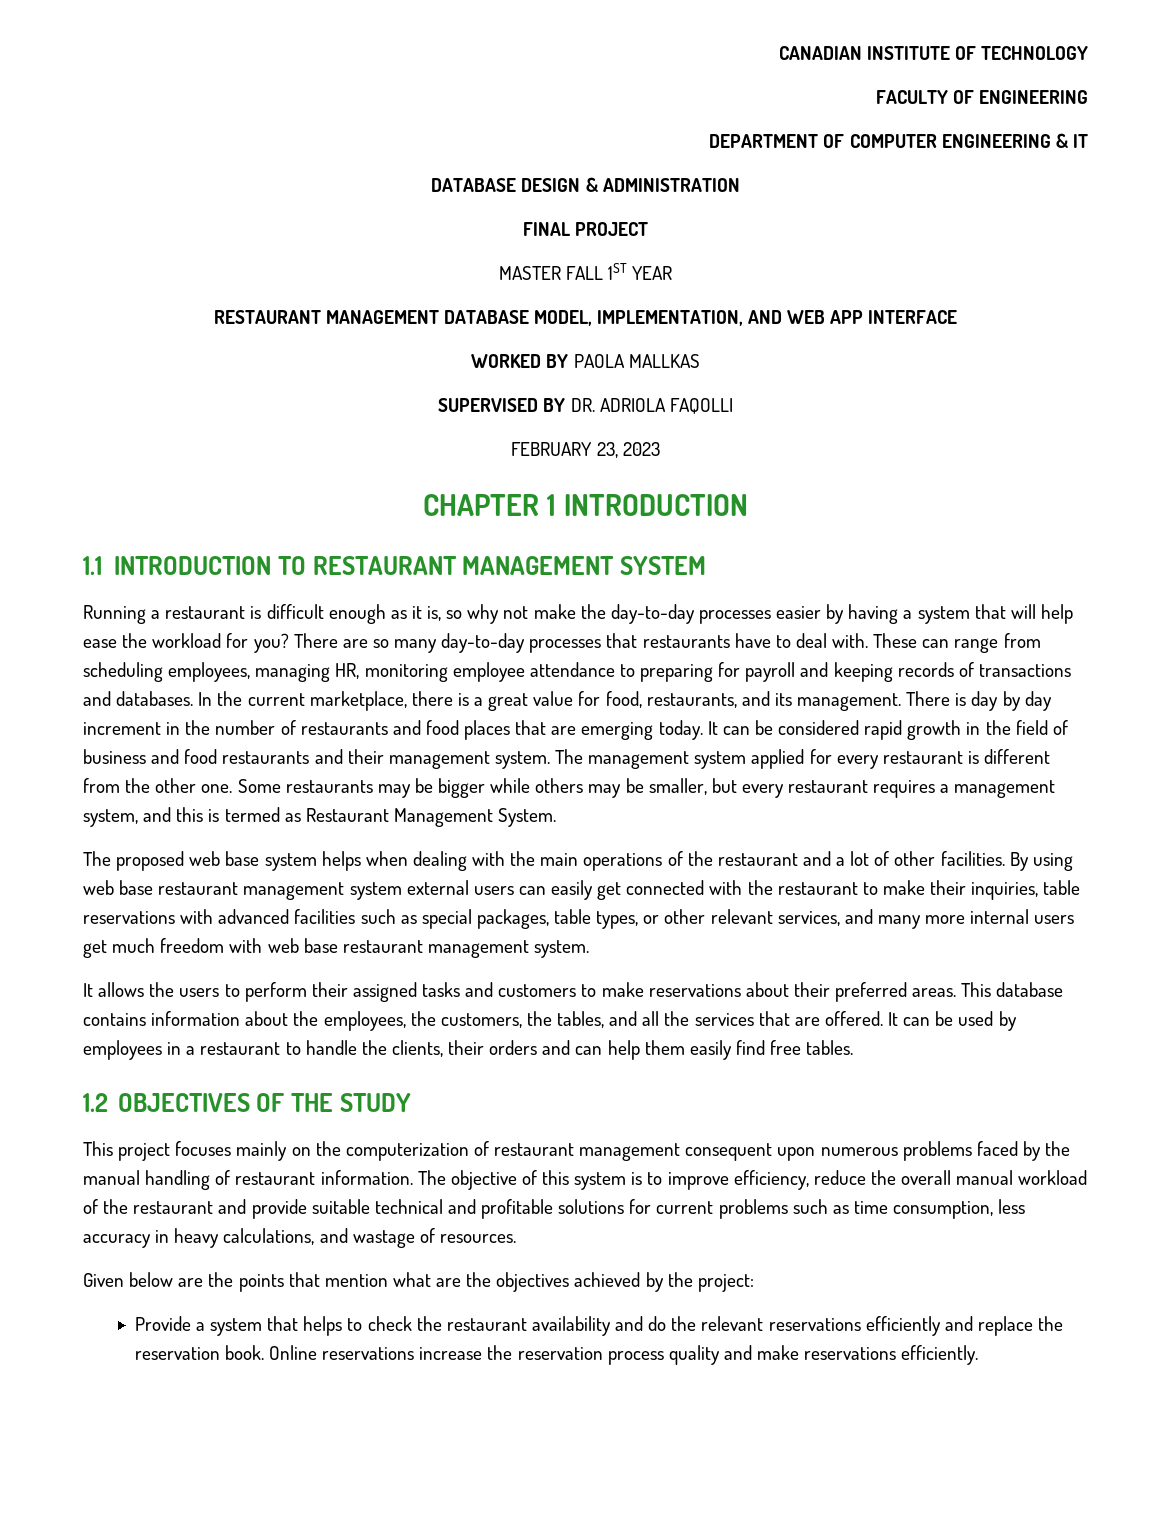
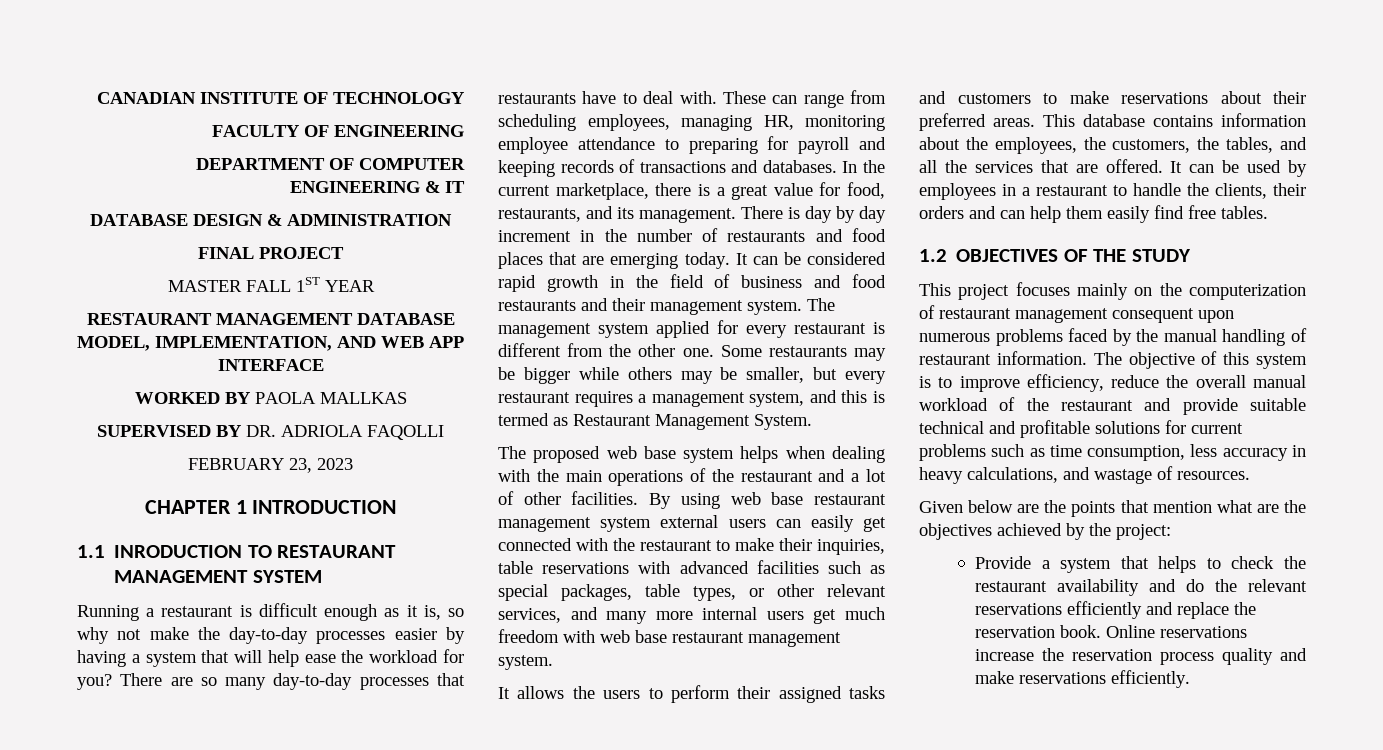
- 1.1 INTRODUCTION TO RESTAURANT MANAGEMENT SYSTEM
+ 1.1 INRODUCTION TO RESTAURANT MANAGEMENT SYSTEM

